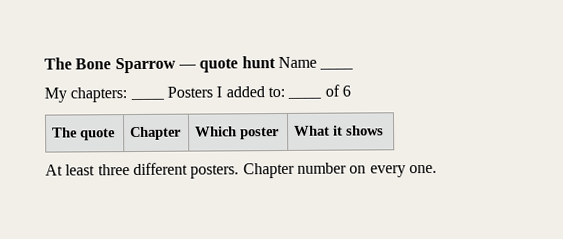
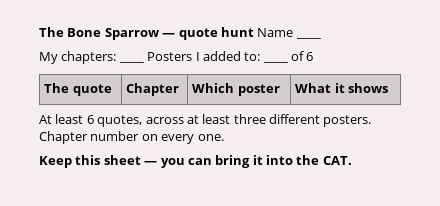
- At least three different posters.
+ At least 6 quotes, across at least three different posters.
+ Keep this sheet — you can bring it into the CAT.

